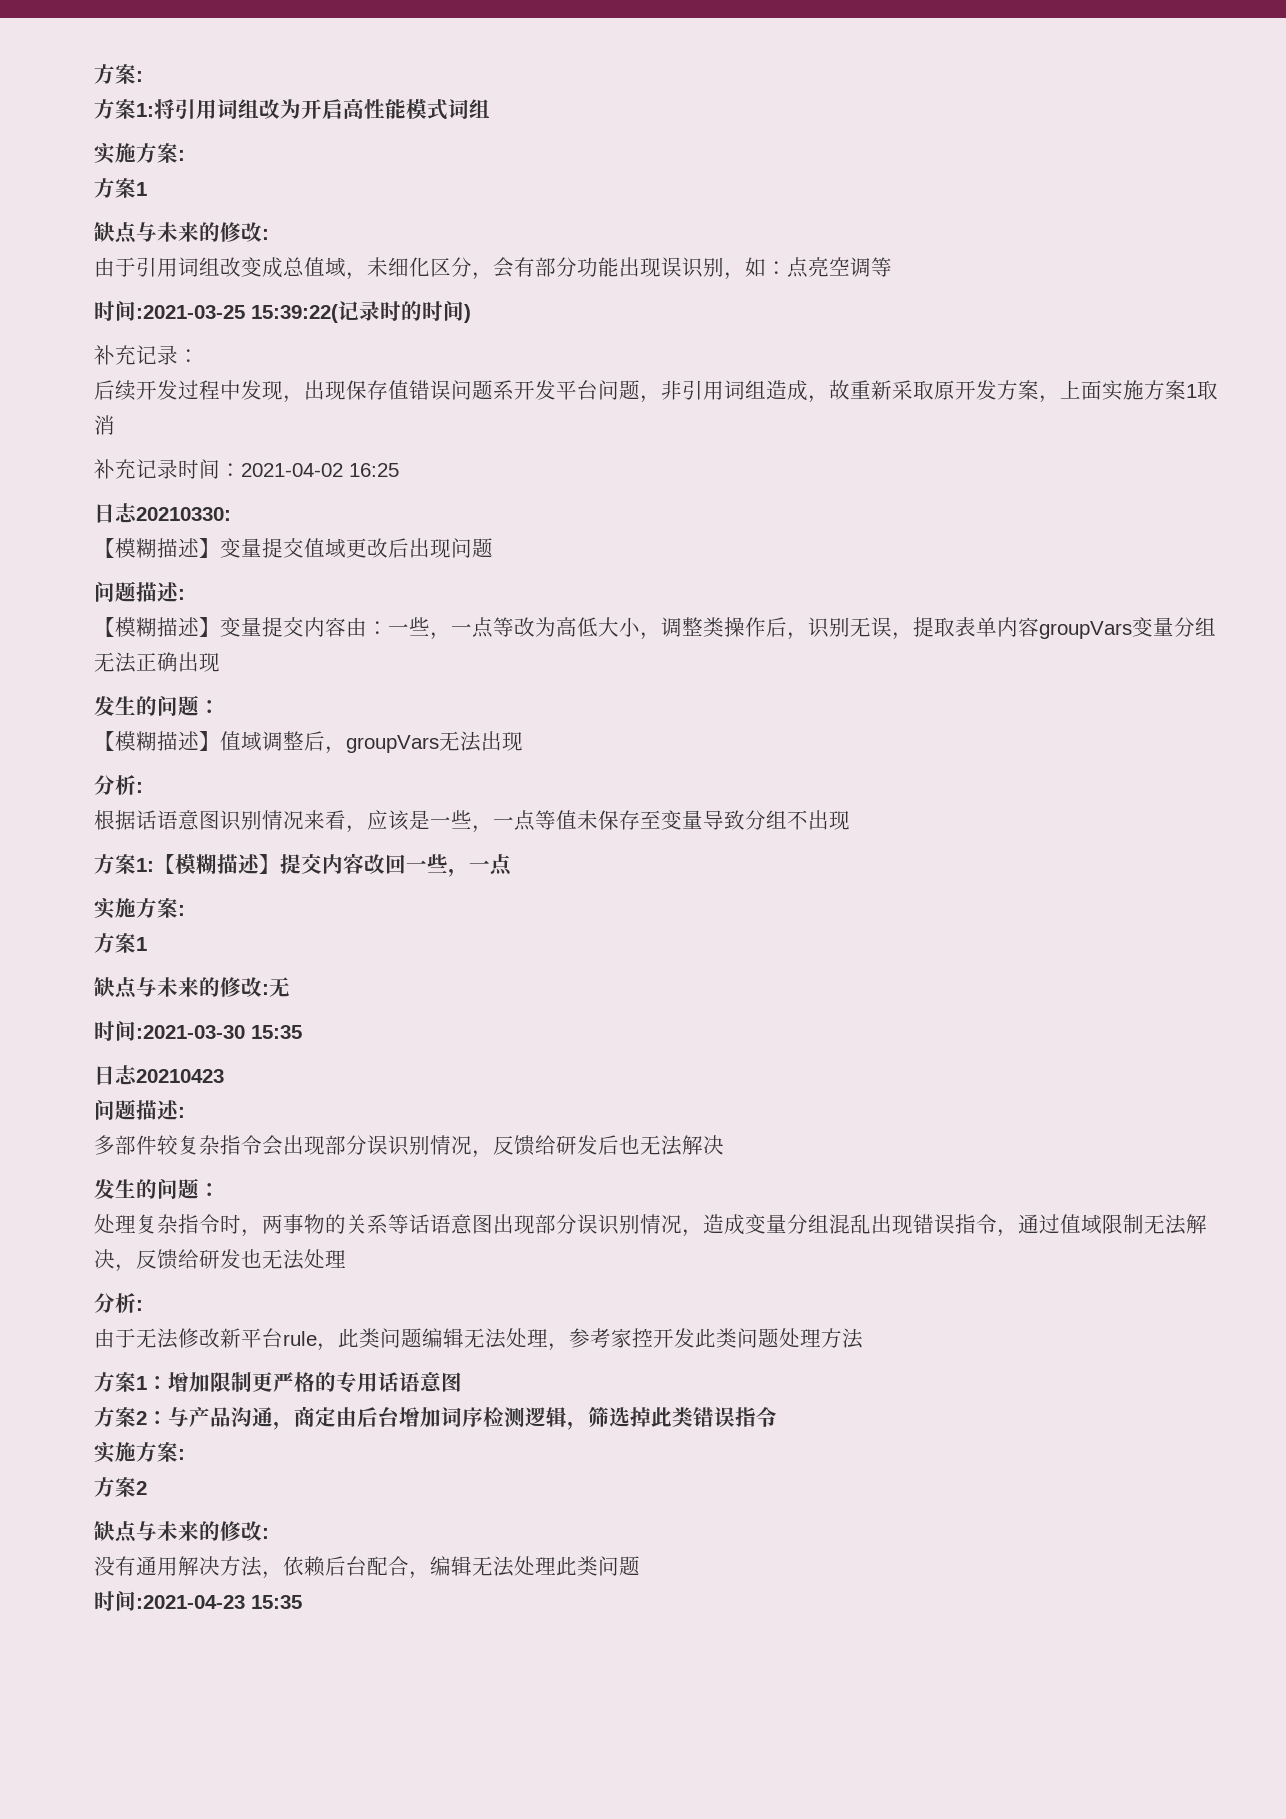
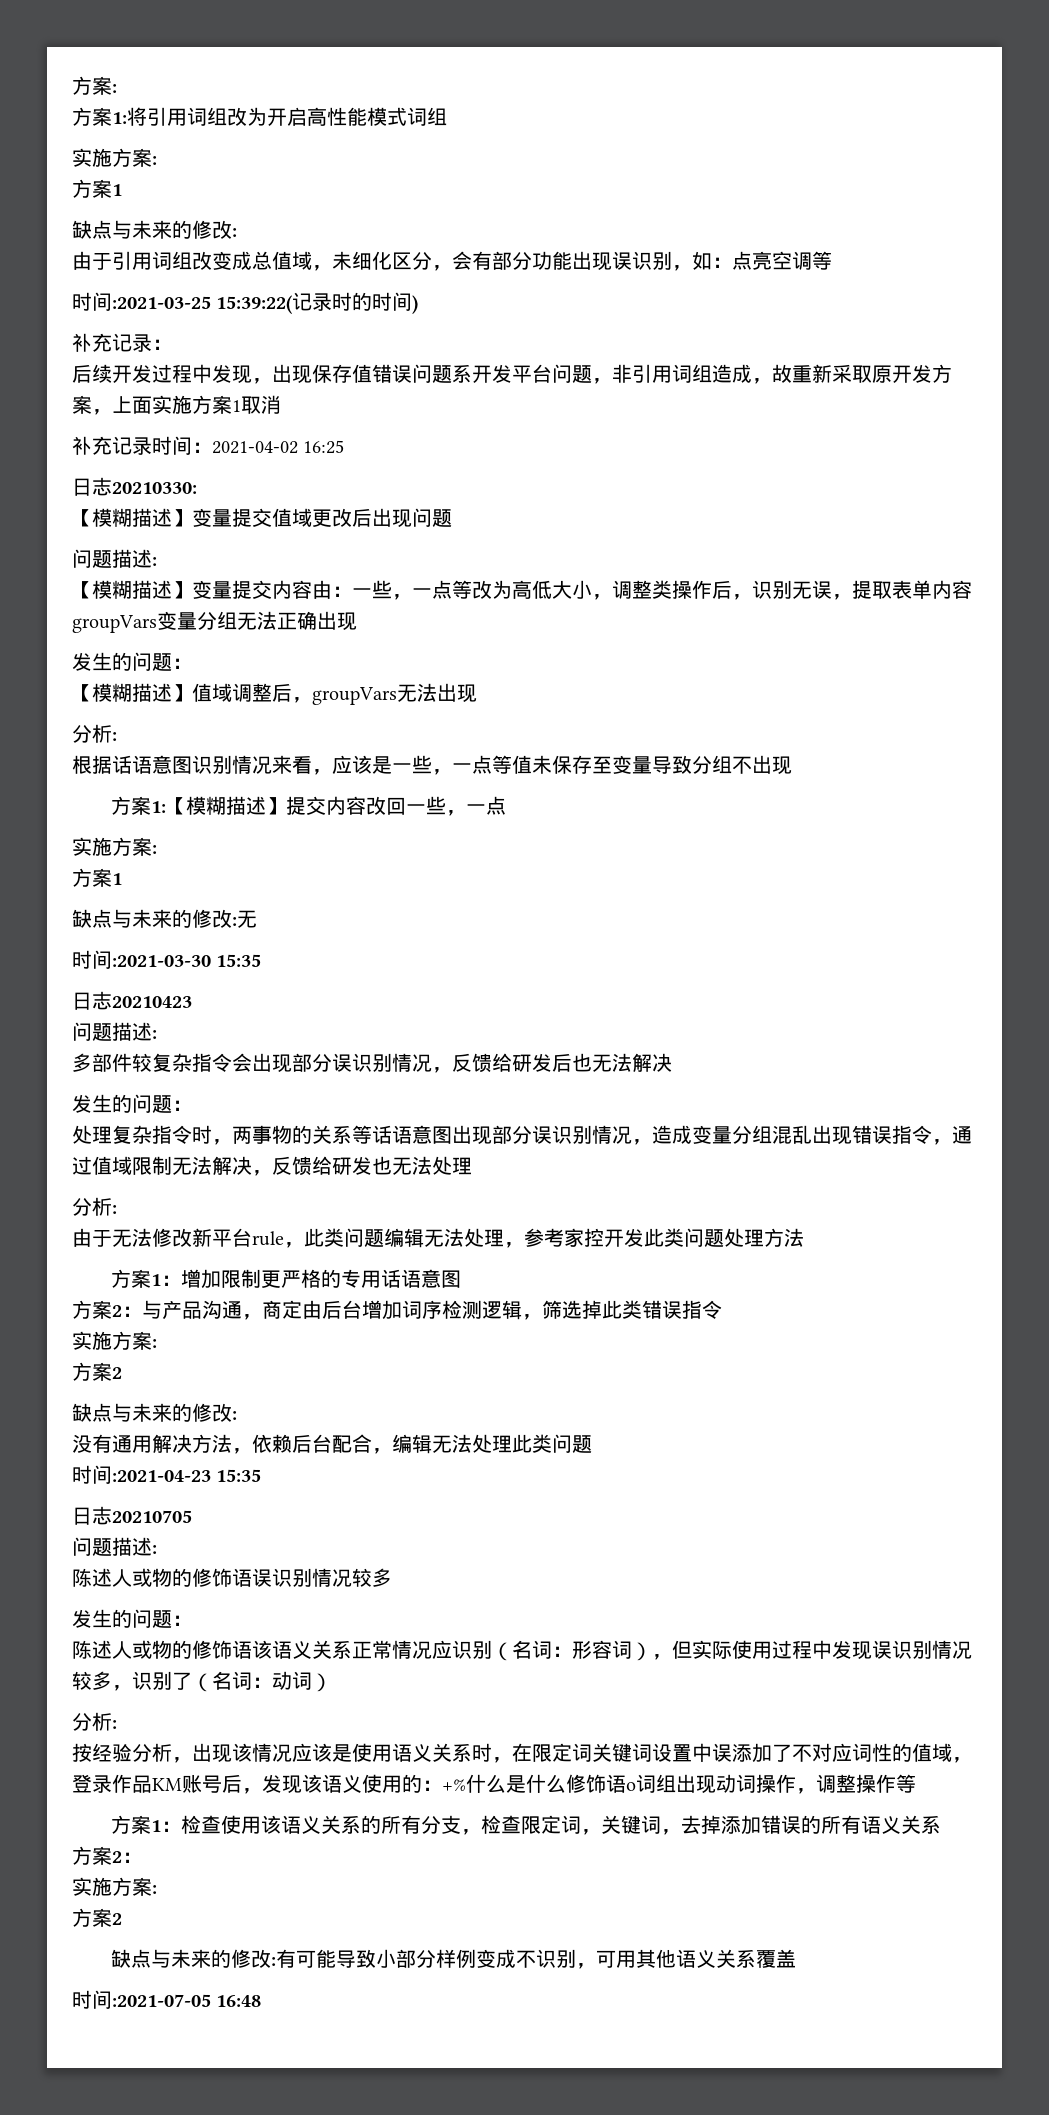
+ 日志20210705
+ 问题描述:
+ 陈述人或物的修饰语误识别情况较多
+ 发生的问题：
+ 陈述人或物的修饰语该语义关系正常情况应识别（名词：形容词），但实际使用过程中发现误识别情况较多，识别了（名词：动词）
+ 分析:
+ 按经验分析，出现该情况应该是使用语义关系时，在限定词关键词设置中误添加了不对应词性的值域，登录作品KM账号后，发现该语义使用的：+%什么是什么修饰语o词组出现动词操作，调整操作等
+ 方案1：检查使用该语义关系的所有分支，检查限定词，关键词，去掉添加错误的所有语义关系
+ 方案2：
+ 实施方案:
+ 方案2
+ 缺点与未来的修改:有可能导致小部分样例变成不识别，可用其他语义关系覆盖
+ 时间:2021-07-05 16:48

